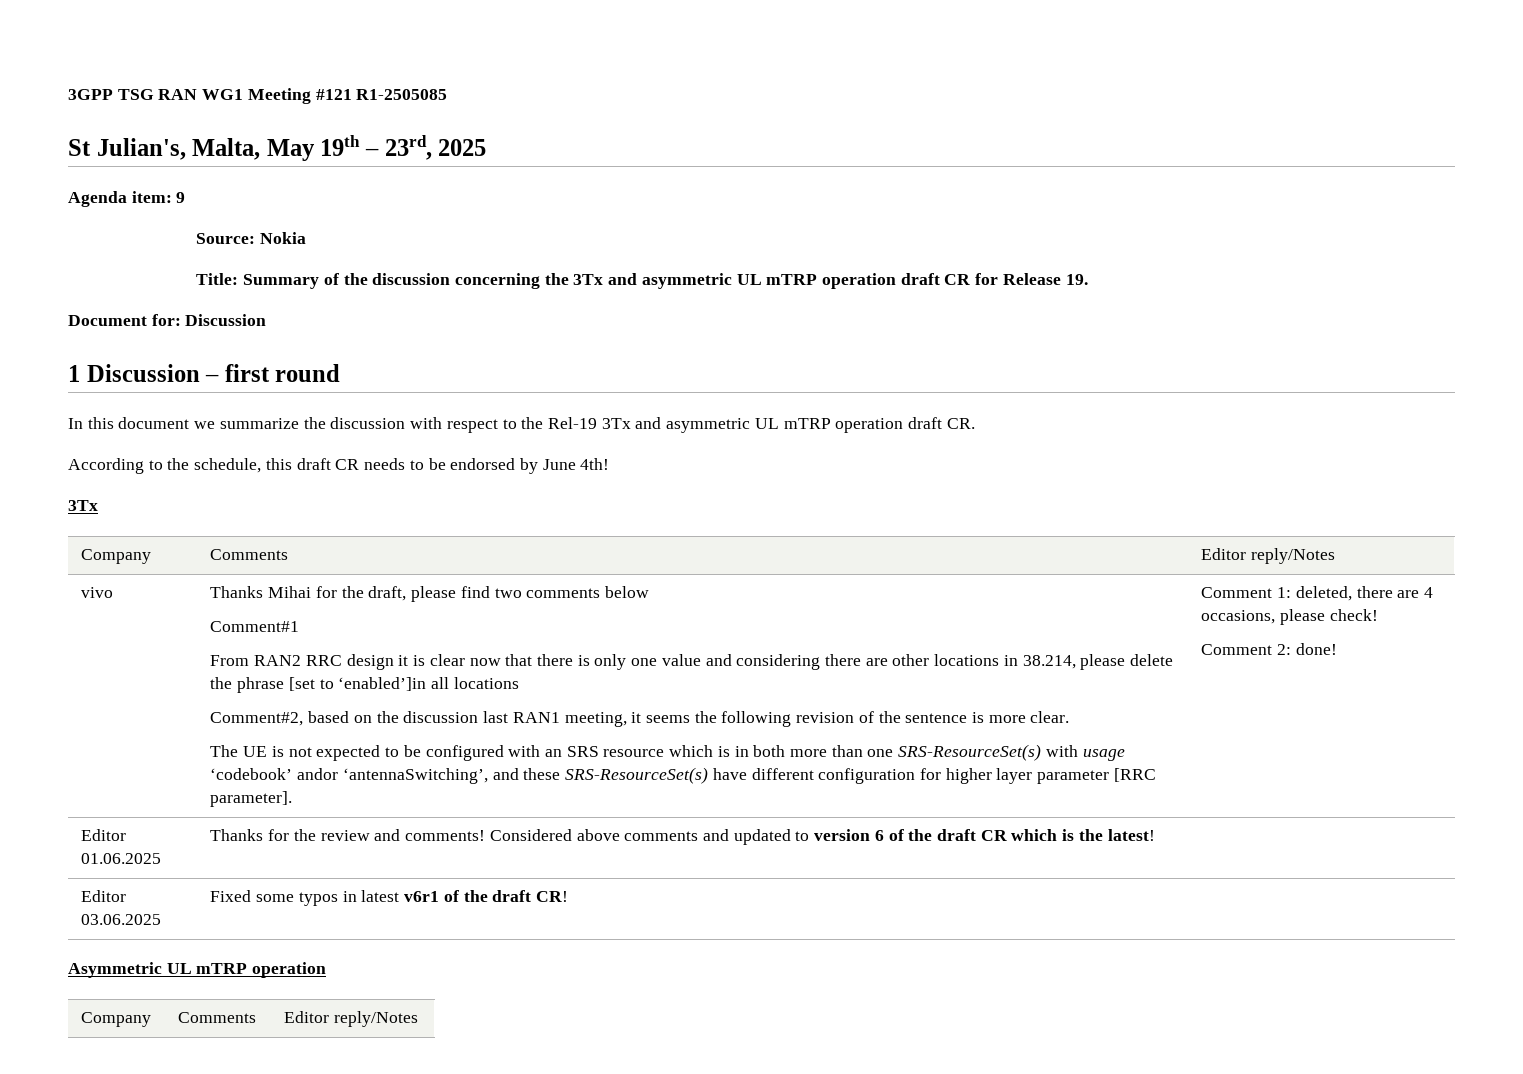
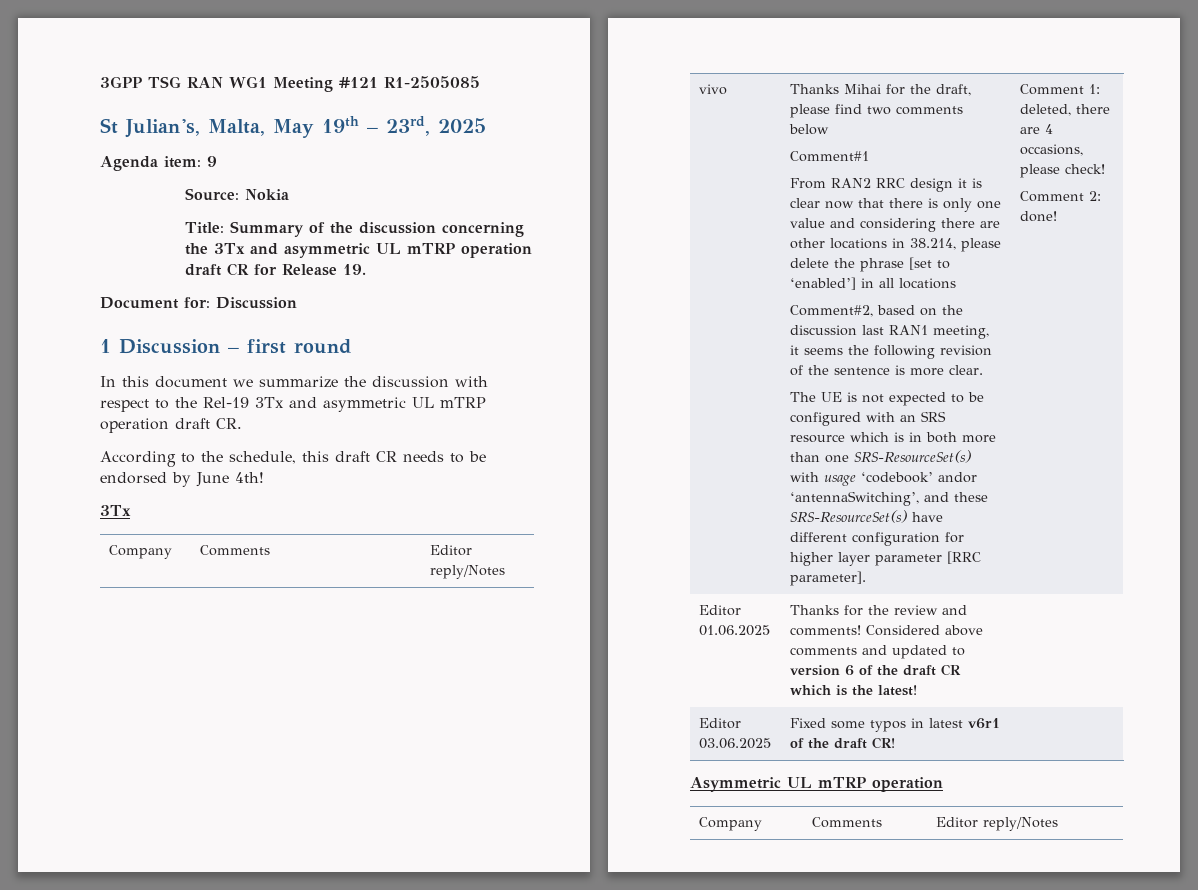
- From RAN2 RRC design it is clear now that there is only one value and considering there are other locations in 38.214, please delete the phrase [set to ‘enabled’]in all locations
+ From RAN2 RRC design it is clear now that there is only one value and considering there are other locations in 38.214, please delete the phrase [set to ‘enabled’] in all locations

